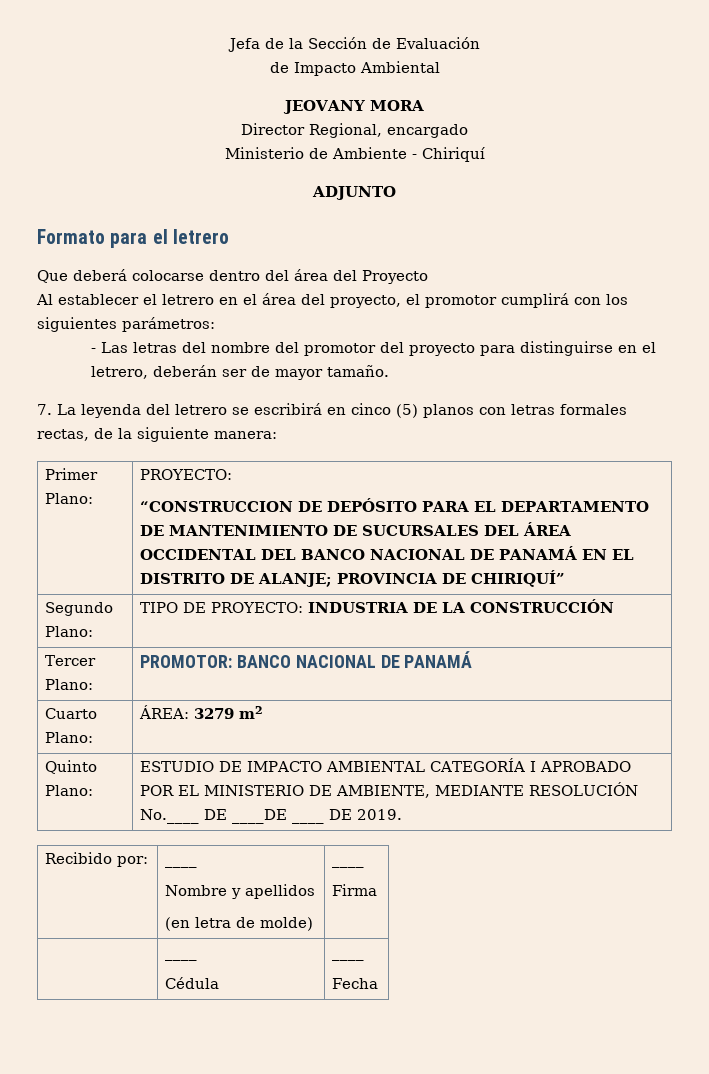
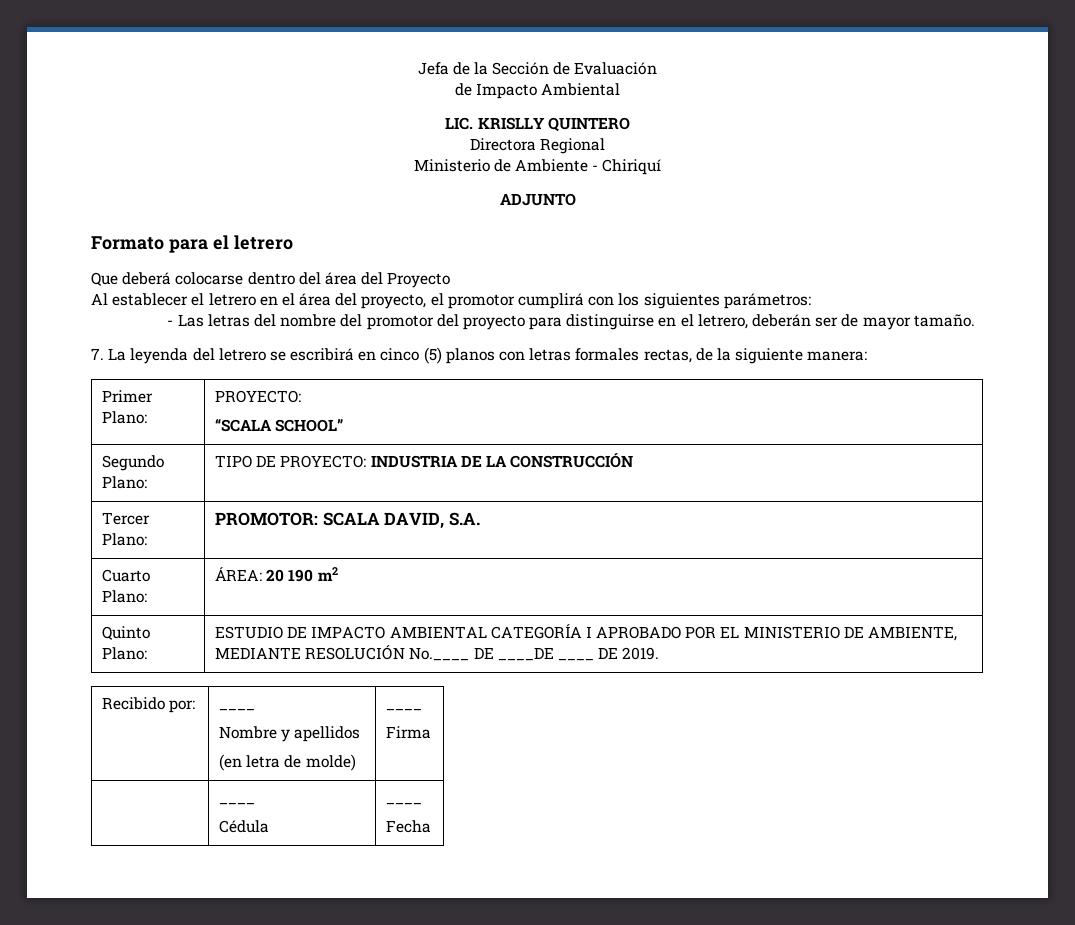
- JEOVANY MORA
- Director Regional, encargado
+ LIC. KRISLLY QUINTERO
+ Directora Regional
  Primer Plano: | PROYECTO:
- “CONSTRUCCION DE DEPÓSITO PARA EL DEPARTAMENTO DE MANTENIMIENTO DE SUCURSALES DEL ÁREA OCCIDENTAL DEL BANCO NACIONAL DE PANAMÁ EN EL DISTRITO DE ALANJE; PROVINCIA DE CHIRIQUÍ”
+ “SCALA SCHOOL”
- Tercer Plano: | PROMOTOR: BANCO NACIONAL DE PANAMÁ
+ Tercer Plano: | PROMOTOR: SCALA DAVID, S.A.
- Cuarto Plano: | ÁREA: 3279 m2
+ Cuarto Plano: | ÁREA: 20 190 m2

